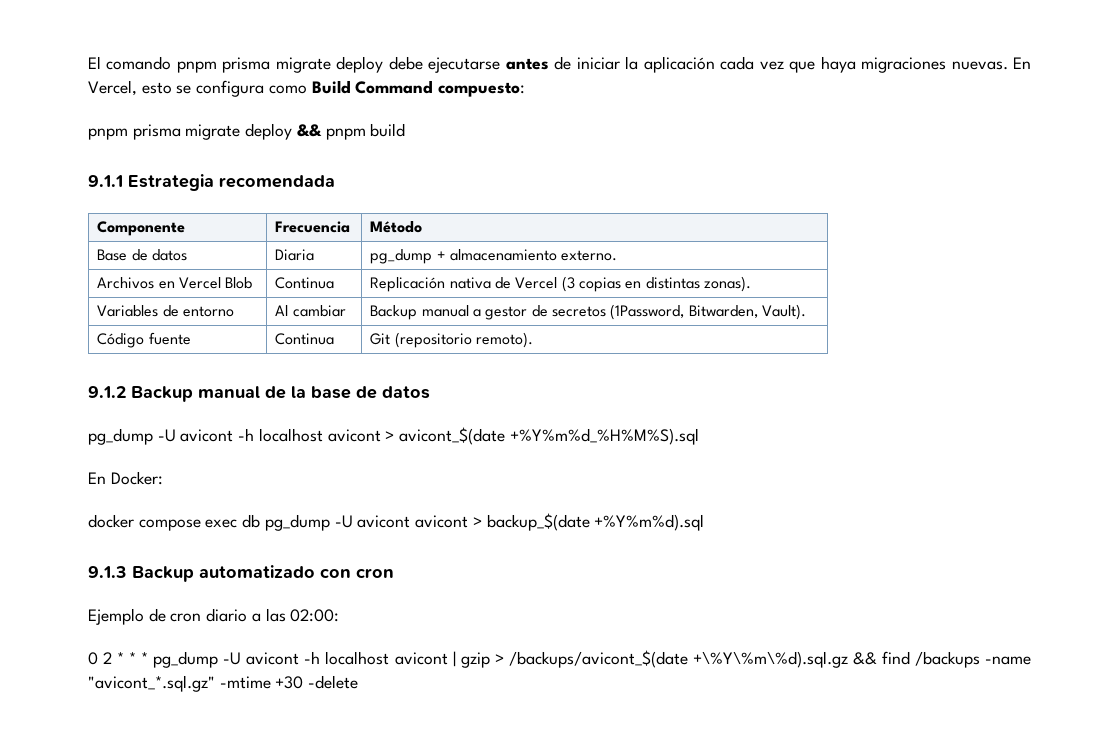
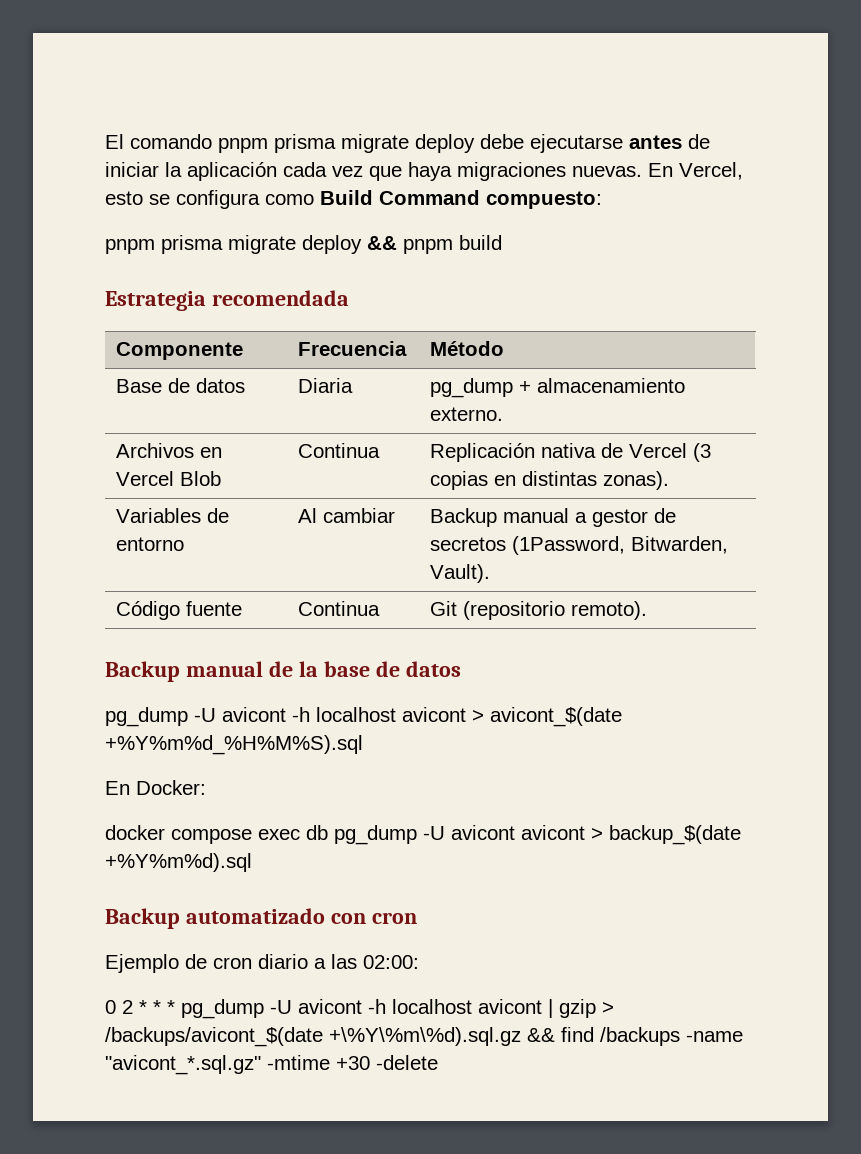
- 9.1.1 Estrategia recomendada
+ Estrategia recomendada
- 9.1.2 Backup manual de la base de datos
+ Backup manual de la base de datos
- 9.1.3 Backup automatizado con cron
+ Backup automatizado con cron

